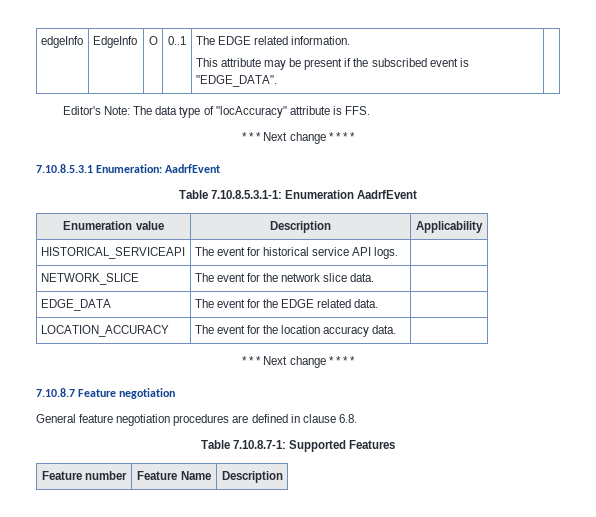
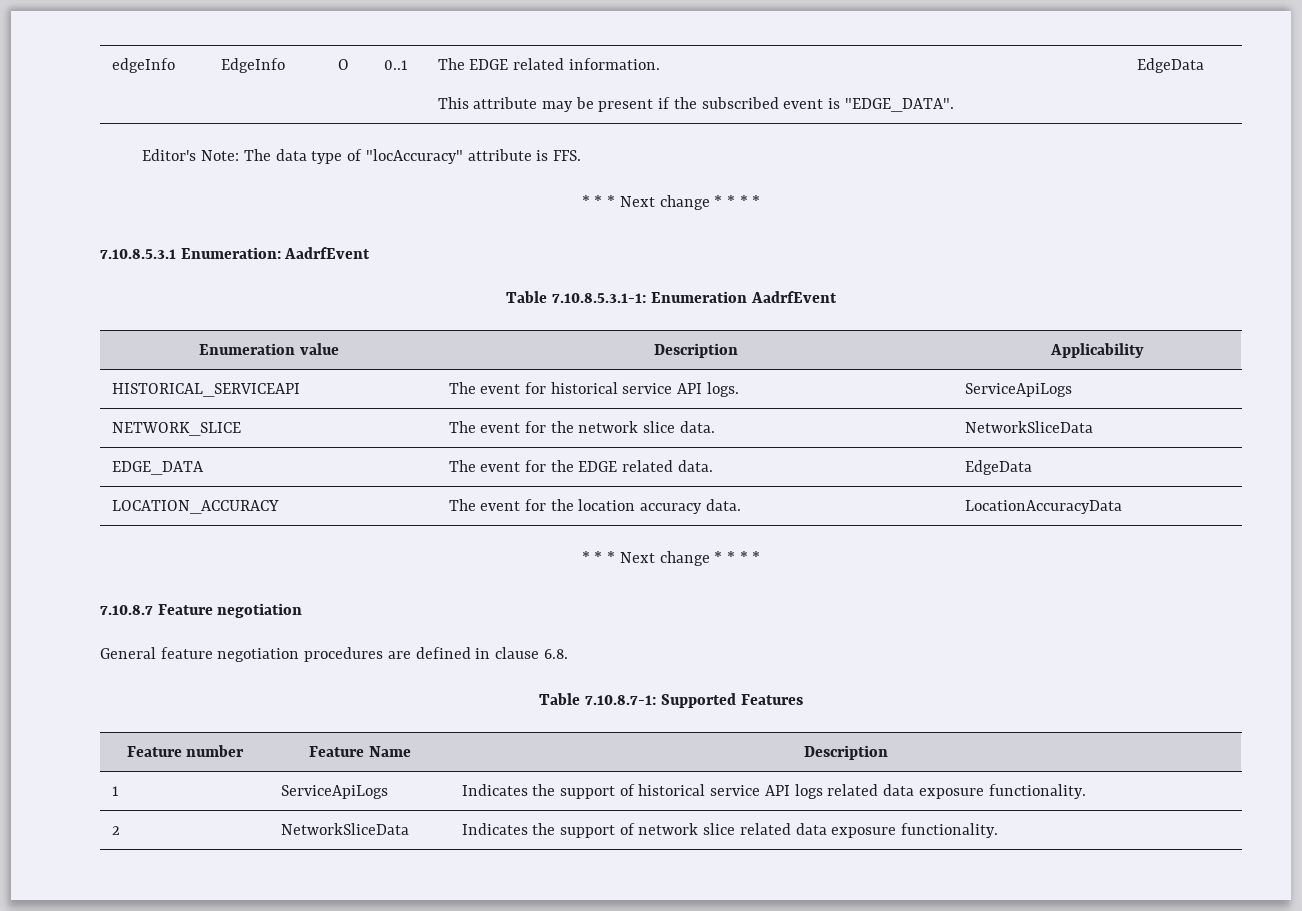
  edgeInfo | EdgeInfo | O | 0..1 | The EDGE related information.
- This attribute may be present if the subscribed event is "EDGE_DATA". |
+ This attribute may be present if the subscribed event is "EDGE_DATA". | EdgeData
- HISTORICAL_SERVICEAPI | The event for historical service API logs. |
+ HISTORICAL_SERVICEAPI | The event for historical service API logs. | ServiceApiLogs
- NETWORK_SLICE | The event for the network slice data. |
+ NETWORK_SLICE | The event for the network slice data. | NetworkSliceData
- EDGE_DATA | The event for the EDGE related data. |
+ EDGE_DATA | The event for the EDGE related data. | EdgeData
- LOCATION_ACCURACY | The event for the location accuracy data. |
+ LOCATION_ACCURACY | The event for the location accuracy data. | LocationAccuracyData
+ 1 | ServiceApiLogs | Indicates the support of historical service API logs related data exposure functionality.
+ 2 | NetworkSliceData | Indicates the support of network slice related data exposure functionality.

